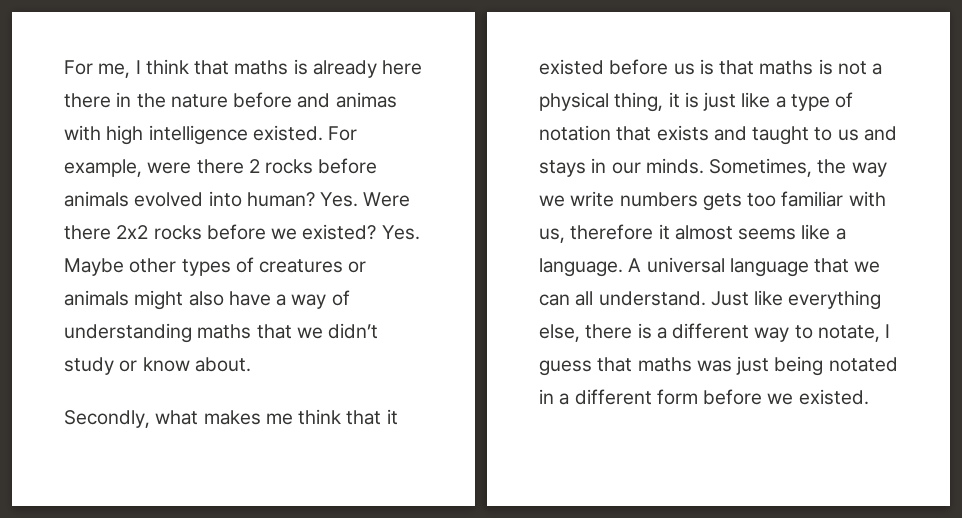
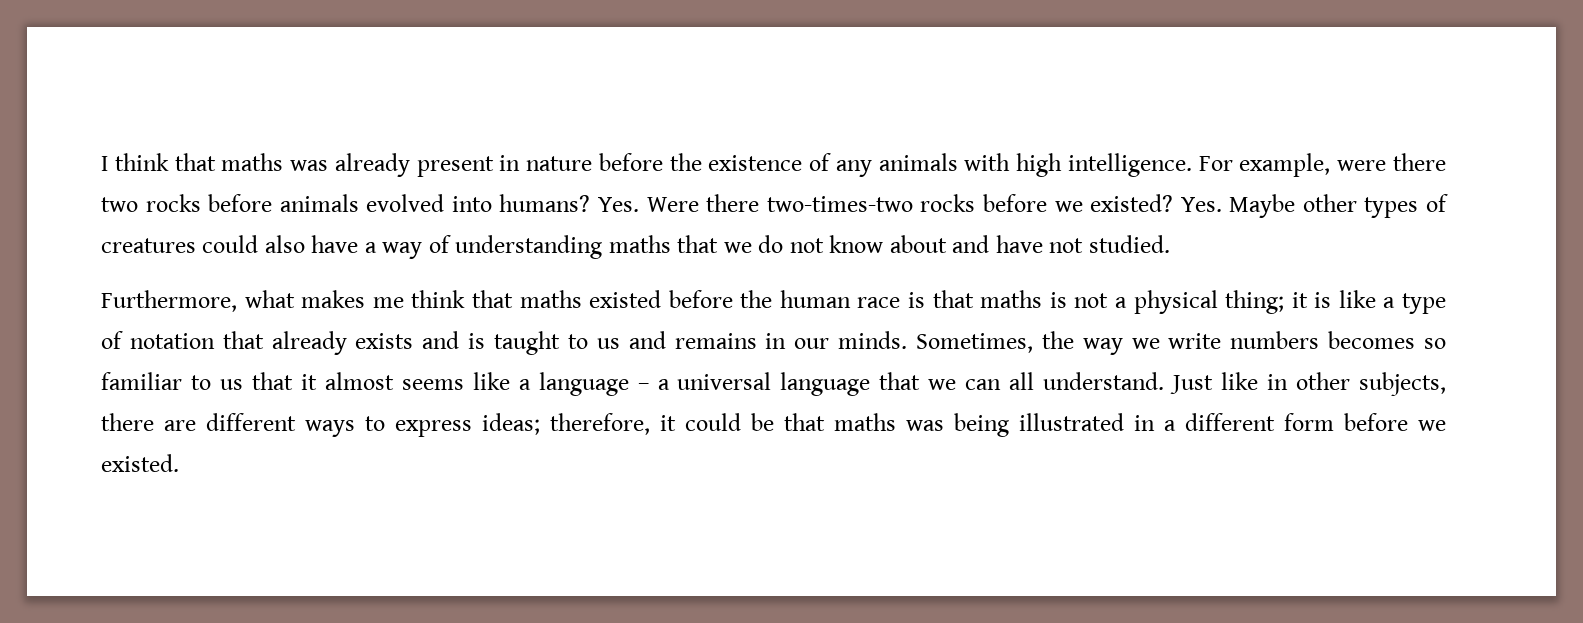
- For me, I think that maths is already here there in the nature before and animas with high intelligence existed.
+ I think that maths was already present in nature before the existence of any animals with high intelligence.
- For example, were there 2 rocks before animals evolved into human?
+ For example, were there two rocks before animals evolved into humans?
- Yes. Were there 2x2 rocks before we existed?
+ Yes. Were there two-times-two rocks before we existed?
- Yes. Maybe other types of creatures or animals might also have a way of understanding maths that we didn’t study or know about.
- Secondly, what makes me think that it existed before us is that maths is not a physical thing, it is just like a type of notation that exists and taught to us and stays in our minds.
+ Yes. Maybe other types of creatures could also have a way of understanding maths that we do not know about and have not studied.
+ Furthermore, what makes me think that maths existed before the human race is that maths is not a physical thing; it is like a type of notation that already exists and is taught to us and remains in our minds.
- Sometimes, the way we write numbers gets too familiar with us, therefore it almost seems like a language. A universal language that we can all understand.
+ Sometimes, the way we write numbers becomes so familiar to us that it almost seems like a language – a universal language that we can all understand.
- Just like everything else, there is a different way to notate, I guess that maths was just being notated in a different form before we existed.
+ Just like in other subjects, there are different ways to express ideas; therefore, it could be that maths was being illustrated in a different form before we existed.

